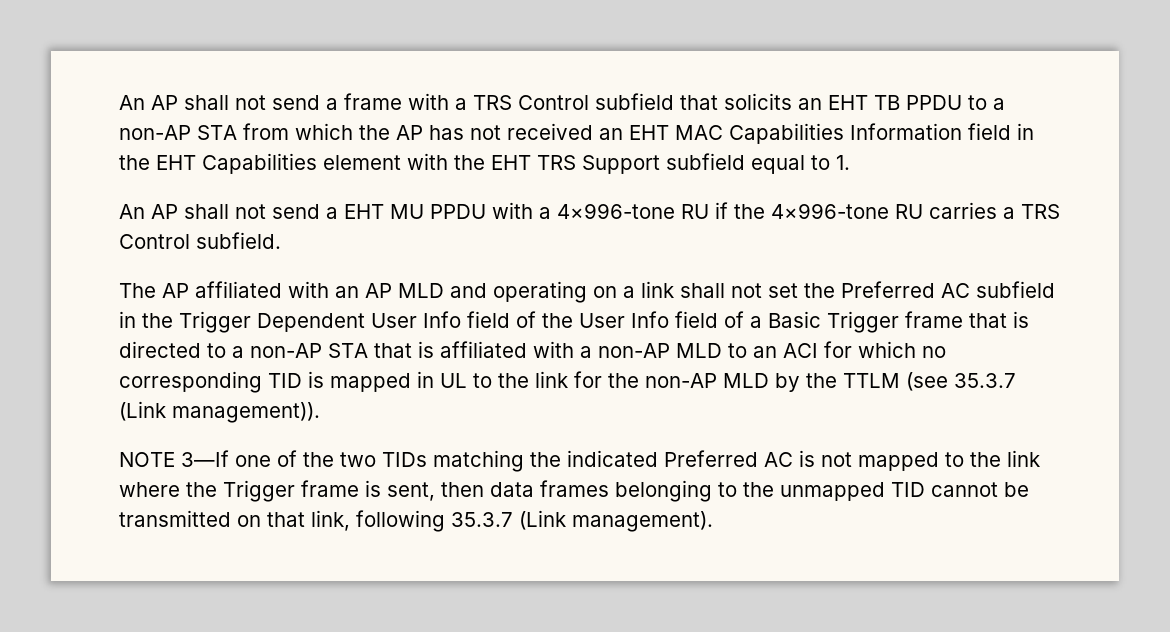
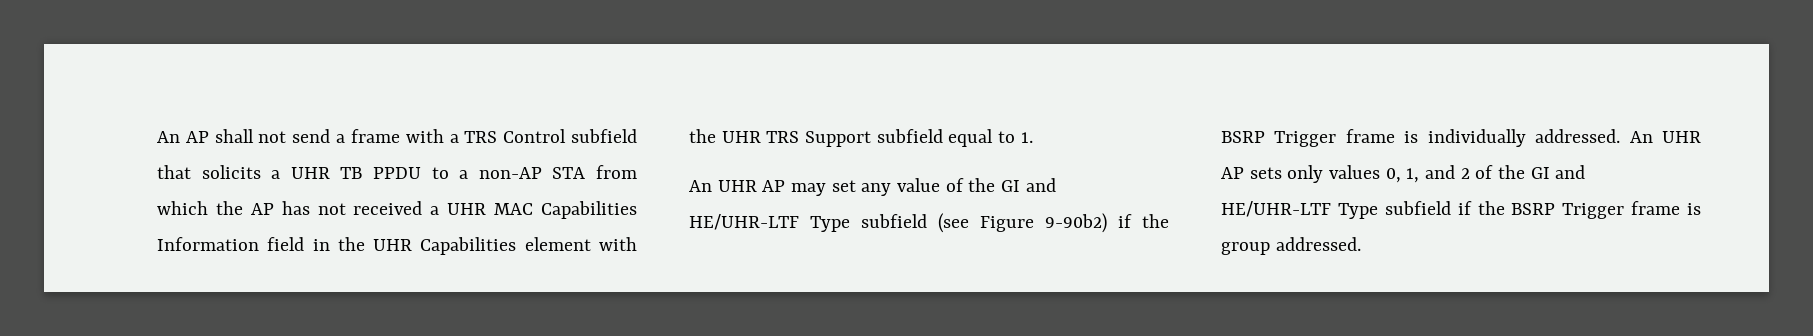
- An AP shall not send a frame with a TRS Control subfield that solicits an EHT TB PPDU to a non-AP STA from which the AP has not received an EHT MAC Capabilities Information field in the EHT Capabilities element with the EHT TRS Support subfield equal to 1.
+ An AP shall not send a frame with a TRS Control subfield that solicits a UHR TB PPDU to a non-AP STA from which the AP has not received a UHR MAC Capabilities Information field in the UHR Capabilities element with the UHR TRS Support subfield equal to 1.
- An AP shall not send a EHT MU PPDU with a 4×996-tone RU if the 4×996-tone RU carries a TRS Control subfield.
- The AP affiliated with an AP MLD and operating on a link shall not set the Preferred AC subfield in the Trigger Dependent User Info field of the User Info field of a Basic Trigger frame that is directed to a non-AP STA that is affiliated with a non-AP MLD to an ACI for which no corresponding TID is mapped in UL to the link for the non-AP MLD by the TTLM (see 35.3.7 (Link management)).
- NOTE 3—If one of the two TIDs matching the indicated Preferred AC is not mapped to the link where the Trigger frame is sent, then data frames belonging to the unmapped TID cannot be transmitted on that link, following 35.3.7 (Link management).
+ An UHR AP may set any value of the GI and HE/UHR-LTF Type subfield (see Figure 9-90b2) if the BSRP Trigger frame is individually addressed. An UHR AP sets only values 0, 1, and 2 of the GI and HE/UHR-LTF Type subfield if the BSRP Trigger frame is group addressed.

